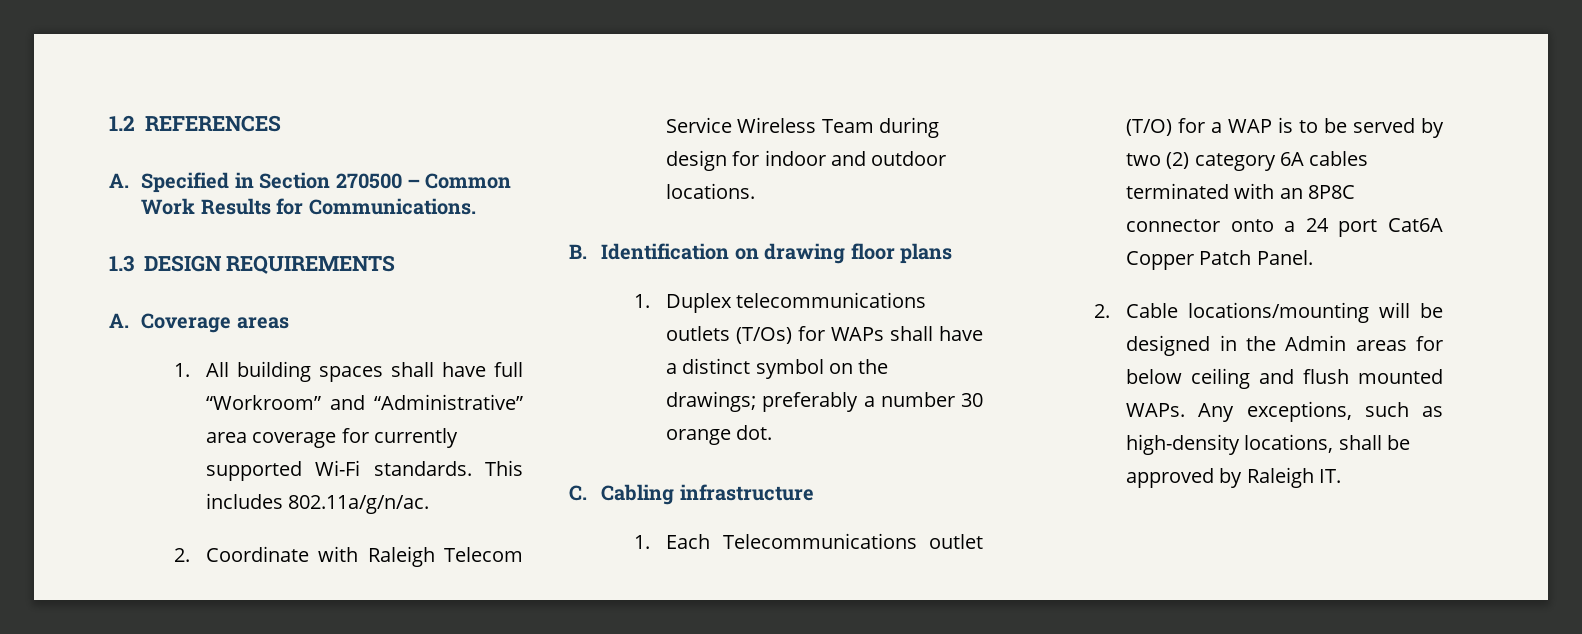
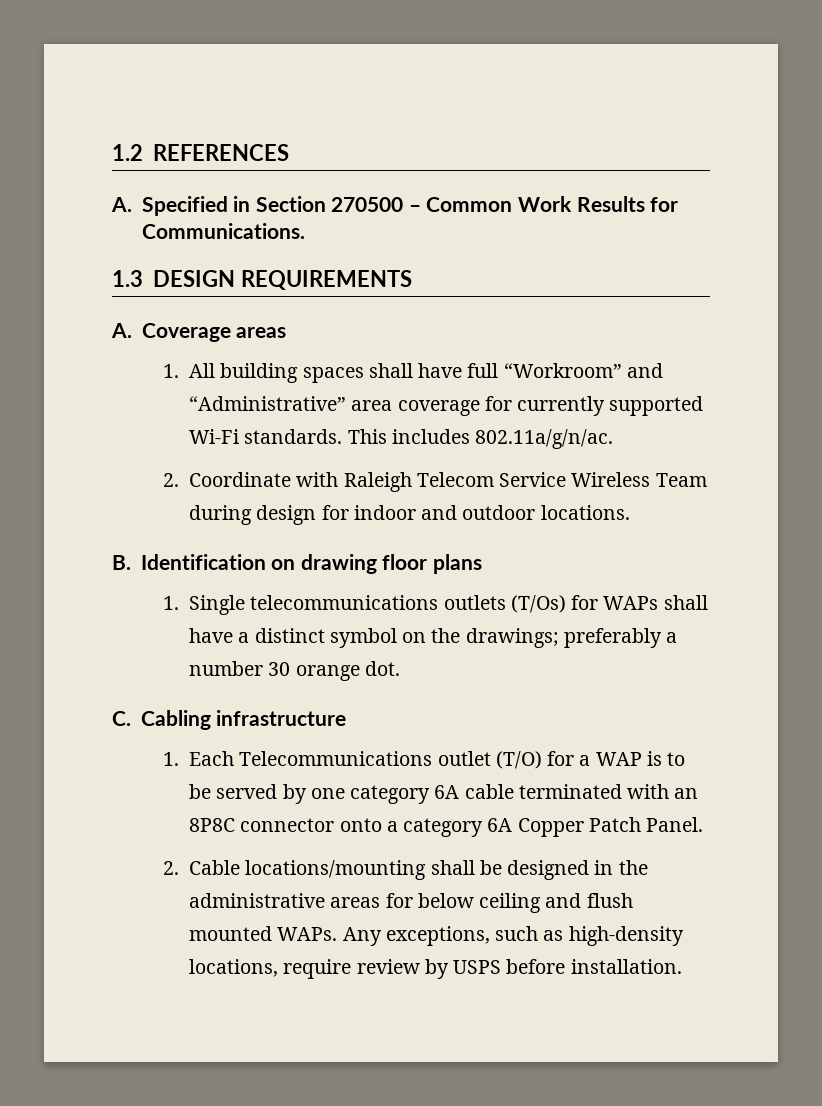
- 1. Duplex telecommunications outlets (T/Os) for WAPs shall have a distinct symbol on the drawings; preferably a number 30 orange dot.
+ 1. Single telecommunications outlets (T/Os) for WAPs shall have a distinct symbol on the drawings; preferably a number 30 orange dot.
- 1. Each Telecommunications outlet (T/O) for a WAP is to be served by two (2) category 6A cables terminated with an 8P8C connector onto a 24 port Cat6A Copper Patch Panel.
+ 1. Each Telecommunications outlet (T/O) for a WAP is to be served by one category 6A cable terminated with an 8P8C connector onto a category 6A Copper Patch Panel.
- 2. Cable locations/mounting will be designed in the Admin areas for below ceiling and flush mounted WAPs.
+ 2. Cable locations/mounting shall be designed in the administrative areas for below ceiling and flush mounted WAPs.
- Any exceptions, such as high-density locations, shall be approved by Raleigh IT.
+ Any exceptions, such as high-density locations, require review by USPS before installation.

